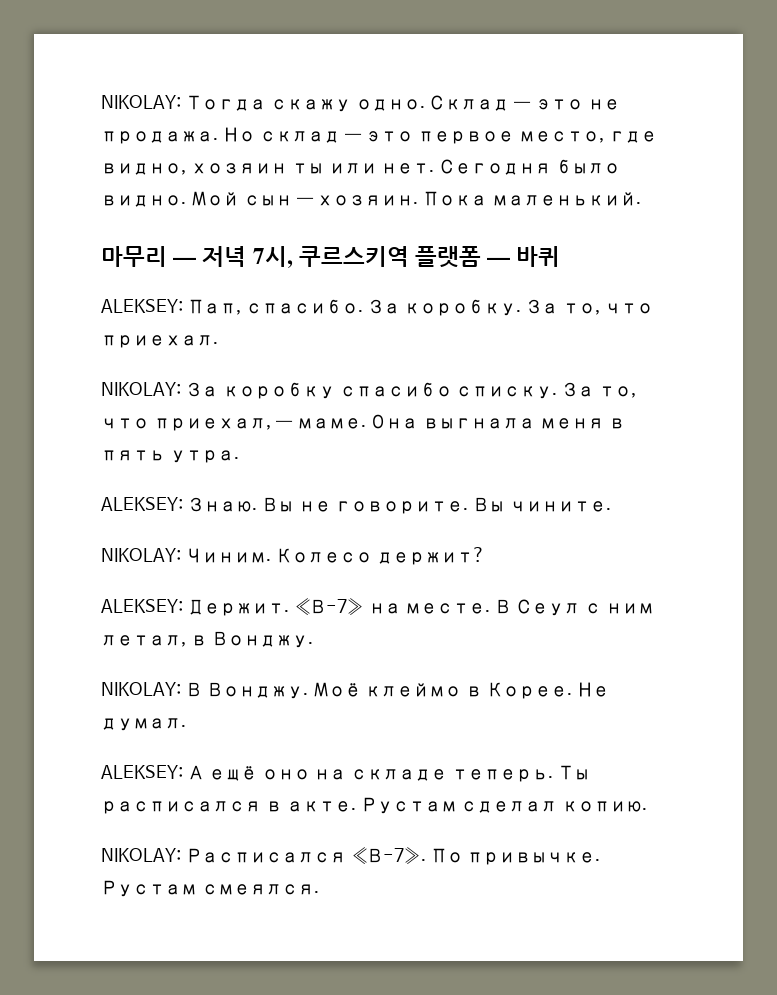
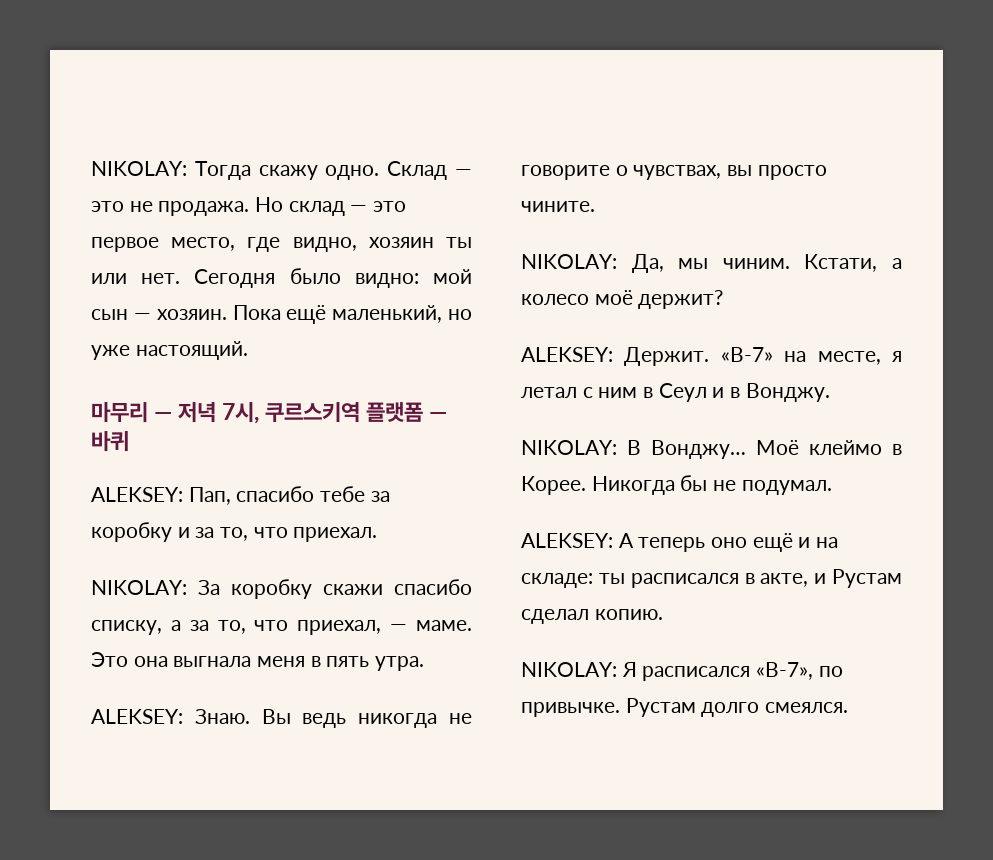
- Сегодня было видно. Мой сын — хозяин.
+ Сегодня было видно: мой сын — хозяин.
- Пока маленький.
+ Пока ещё маленький, но уже настоящий.
- ALEKSEY: Пап, спасибо. За коробку. За то, что приехал.
+ ALEKSEY: Пап, спасибо тебе за коробку и за то, что приехал.
- NIKOLAY: За коробку спасибо списку. За то, что приехал, — маме.
+ NIKOLAY: За коробку скажи спасибо списку, а за то, что приехал, — маме.
- Она выгнала меня в пять утра.
+ Это она выгнала меня в пять утра.
- Вы не говорите. Вы чините.
- NIKOLAY: Чиним. Колесо держит?
+ Вы ведь никогда не говорите о чувствах, вы просто чините.
+ NIKOLAY: Да, мы чиним. Кстати, а колесо моё держит?
- «В-7» на месте. В Сеул с ним летал, в Вонджу.
+ «В-7» на месте, я летал с ним в Сеул и в Вонджу.
- NIKOLAY: В Вонджу.
+ NIKOLAY: В Вонджу…
- Не думал.
- ALEKSEY: А ещё оно на складе теперь. Ты расписался в акте. Рустам сделал копию.
+ Никогда бы не подумал.
+ ALEKSEY: А теперь оно ещё и на складе: ты расписался в акте, и Рустам сделал копию.
- NIKOLAY: Расписался «В-7». По привычке.
+ NIKOLAY: Я расписался «В-7», по привычке.
- Рустам смеялся.
+ Рустам долго смеялся.

